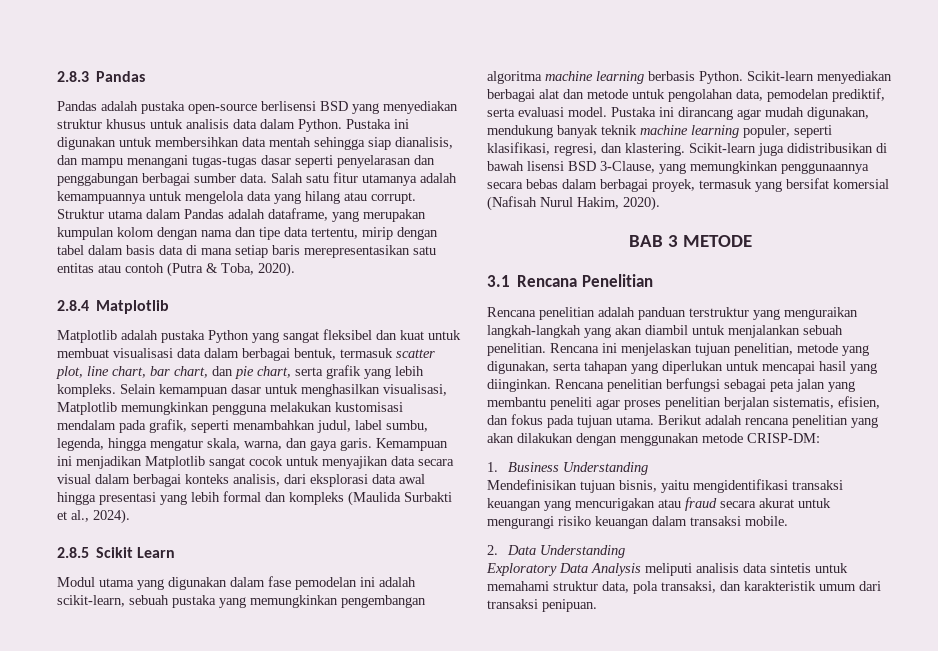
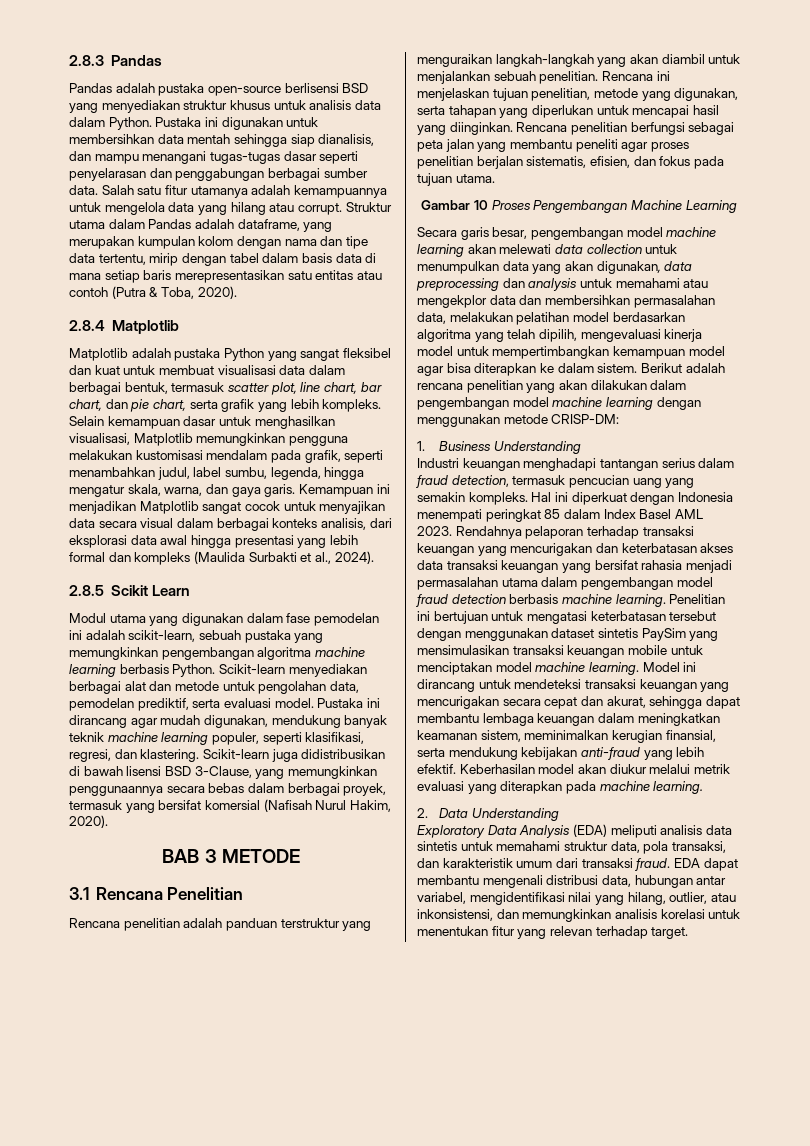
- Rencana penelitian berfungsi sebagai peta jalan yang membantu peneliti agar proses penelitian berjalan sistematis, efisien, dan fokus pada tujuan utama. Berikut adalah rencana penelitian yang akan dilakukan dengan menggunakan metode CRISP-DM:
+ Rencana penelitian berfungsi sebagai peta jalan yang membantu peneliti agar proses penelitian berjalan sistematis, efisien, dan fokus pada tujuan utama.
+ Gambar 10 Proses Pengembangan Machine Learning
+ Secara garis besar, pengembangan model machine learning akan melewati data collection untuk menumpulkan data yang akan digunakan, data preprocessing dan analysis untuk memahami atau mengekplor data dan membersihkan permasalahan data, melakukan pelatihan model berdasarkan algoritma yang telah dipilih, mengevaluasi kinerja model untuk mempertimbangkan kemampuan model agar bisa diterapkan ke dalam sistem. Berikut adalah rencana penelitian yang akan dilakukan dalam pengembangan model machine learning dengan menggunakan metode CRISP-DM:
- Mendefinisikan tujuan bisnis, yaitu mengidentifikasi transaksi keuangan yang mencurigakan atau fraud secara akurat untuk mengurangi risiko keuangan dalam transaksi mobile.
+ Industri keuangan menghadapi tantangan serius dalam fraud detection, termasuk pencucian uang yang semakin kompleks. Hal ini diperkuat dengan Indonesia menempati peringkat 85 dalam Index Basel AML 2023. Rendahnya pelaporan terhadap transaksi keuangan yang mencurigakan dan keterbatasan akses data transaksi keuangan yang bersifat rahasia menjadi permasalahan utama dalam pengembangan model fraud detection berbasis machine learning. Penelitian ini bertujuan untuk mengatasi keterbatasan tersebut dengan menggunakan dataset sintetis PaySim yang mensimulasikan transaksi keuangan mobile untuk menciptakan model machine learning. Model ini dirancang untuk mendeteksi transaksi keuangan yang mencurigakan secara cepat dan akurat, sehingga dapat membantu lembaga keuangan dalam meningkatkan keamanan sistem, meminimalkan kerugian finansial, serta mendukung kebijakan anti-fraud yang lebih efektif. Keberhasilan model akan diukur melalui metrik evaluasi yang diterapkan pada machine learning.
- Exploratory Data Analysis meliputi analisis data sintetis untuk memahami struktur data, pola transaksi, dan karakteristik umum dari transaksi penipuan.
+ Exploratory Data Analysis (EDA) meliputi analisis data sintetis untuk memahami struktur data, pola transaksi, dan karakteristik umum dari transaksi fraud. EDA dapat membantu mengenali distribusi data, hubungan antar variabel, mengidentifikasi nilai yang hilang, outlier, atau inkonsistensi, dan memungkinkan analisis korelasi untuk menentukan fitur yang relevan terhadap target.

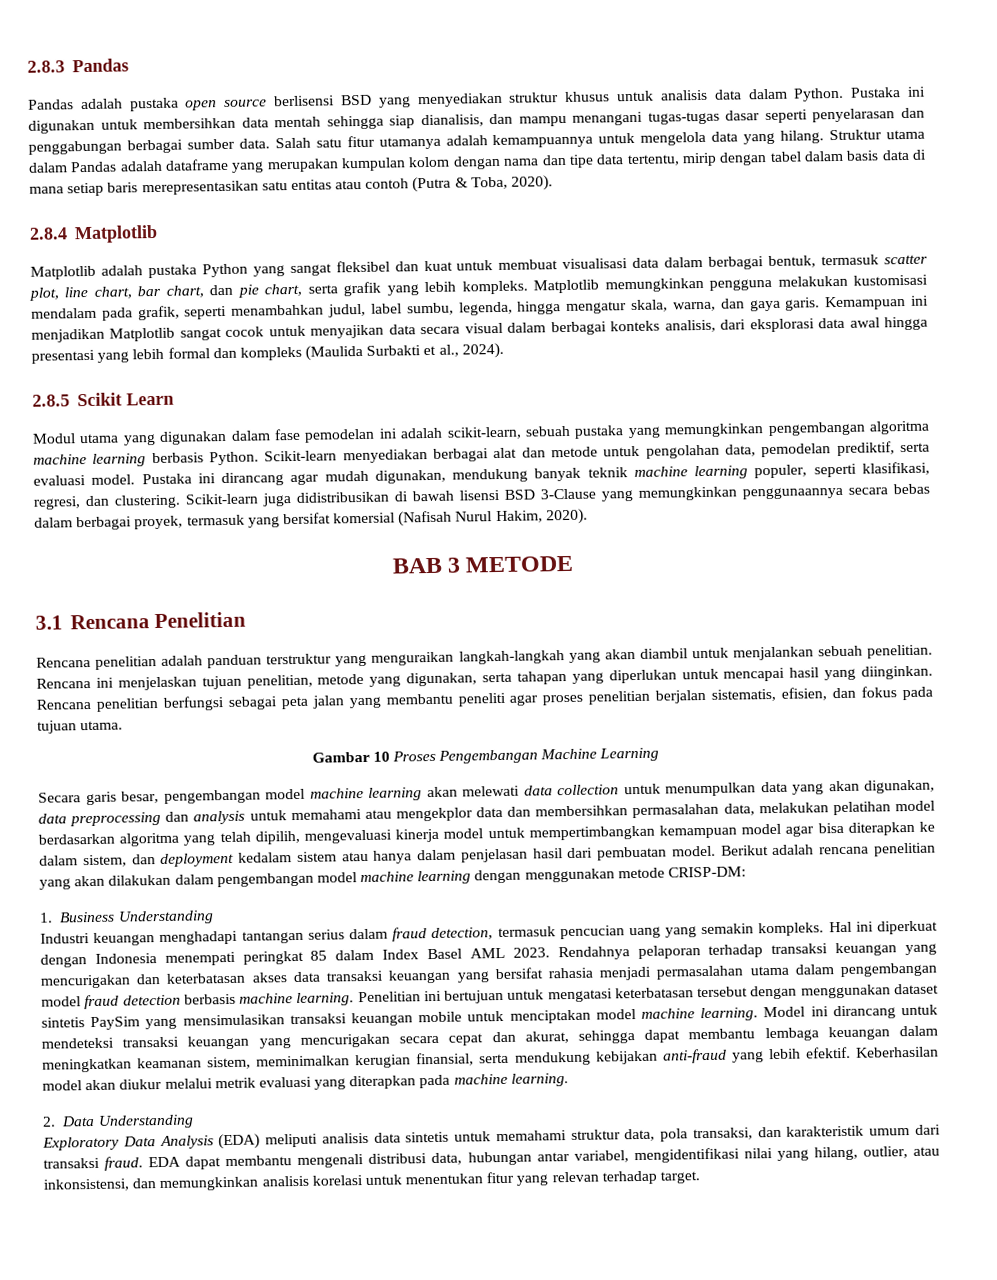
- Pandas adalah pustaka open-source berlisensi BSD yang menyediakan struktur khusus untuk analisis data dalam Python.
+ Pandas adalah pustaka open source berlisensi BSD yang menyediakan struktur khusus untuk analisis data dalam Python.
- Salah satu fitur utamanya adalah kemampuannya untuk mengelola data yang hilang atau corrupt.
+ Salah satu fitur utamanya adalah kemampuannya untuk mengelola data yang hilang.
- Struktur utama dalam Pandas adalah dataframe, yang merupakan kumpulan kolom dengan nama dan tipe data tertentu, mirip dengan tabel dalam basis data di mana setiap baris merepresentasikan satu entitas atau contoh (Putra & Toba, 2020).
+ Struktur utama dalam Pandas adalah dataframe yang merupakan kumpulan kolom dengan nama dan tipe data tertentu, mirip dengan tabel dalam basis data di mana setiap baris merepresentasikan satu entitas atau contoh (Putra & Toba, 2020).
- Selain kemampuan dasar untuk menghasilkan visualisasi, Matplotlib memungkinkan pengguna melakukan kustomisasi mendalam pada grafik, seperti menambahkan judul, label sumbu, legenda, hingga mengatur skala, warna, dan gaya garis.
+ Matplotlib memungkinkan pengguna melakukan kustomisasi mendalam pada grafik, seperti menambahkan judul, label sumbu, legenda, hingga mengatur skala, warna, dan gaya garis.
- Pustaka ini dirancang agar mudah digunakan, mendukung banyak teknik machine learning populer, seperti klasifikasi, regresi, dan klastering.
+ Pustaka ini dirancang agar mudah digunakan, mendukung banyak teknik machine learning populer, seperti klasifikasi, regresi, dan clustering.
- Scikit-learn juga didistribusikan di bawah lisensi BSD 3-Clause, yang memungkinkan penggunaannya secara bebas dalam berbagai proyek, termasuk yang bersifat komersial (Nafisah Nurul Hakim, 2020).
+ Scikit-learn juga didistribusikan di bawah lisensi BSD 3-Clause yang memungkinkan penggunaannya secara bebas dalam berbagai proyek, termasuk yang bersifat komersial (Nafisah Nurul Hakim, 2020).
- Secara garis besar, pengembangan model machine learning akan melewati data collection untuk menumpulkan data yang akan digunakan, data preprocessing dan analysis untuk memahami atau mengekplor data dan membersihkan permasalahan data, melakukan pelatihan model berdasarkan algoritma yang telah dipilih, mengevaluasi kinerja model untuk mempertimbangkan kemampuan model agar bisa diterapkan ke dalam sistem.
+ Secara garis besar, pengembangan model machine learning akan melewati data collection untuk menumpulkan data yang akan digunakan, data preprocessing dan analysis untuk memahami atau mengekplor data dan membersihkan permasalahan data, melakukan pelatihan model berdasarkan algoritma yang telah dipilih, mengevaluasi kinerja model untuk mempertimbangkan kemampuan model agar bisa diterapkan ke dalam sistem, dan deployment kedalam sistem atau hanya dalam penjelasan hasil dari pembuatan model.

